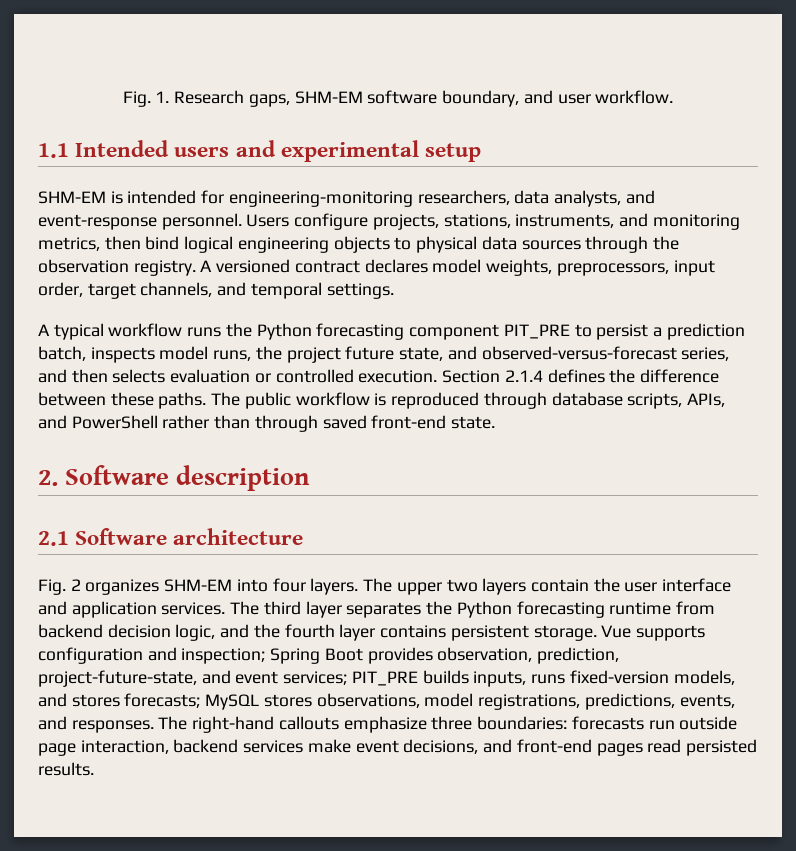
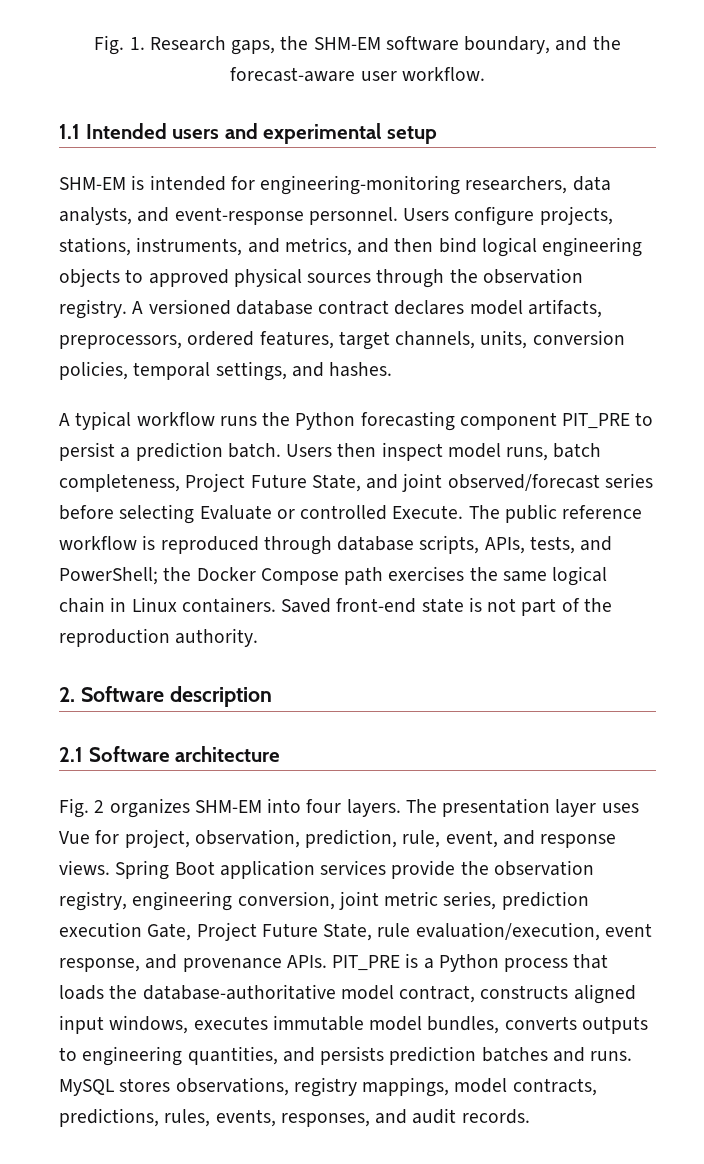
- Fig. 1. Research gaps, SHM-EM software boundary, and user workflow.
+ Fig. 1. Research gaps, the SHM-EM software boundary, and the forecast-aware user workflow.
- Users configure projects, stations, instruments, and monitoring metrics, then bind logical engineering objects to physical data sources through the observation registry.
+ Users configure projects, stations, instruments, and metrics, and then bind logical engineering objects to approved physical sources through the observation registry.
- A versioned contract declares model weights, preprocessors, input order, target channels, and temporal settings.
+ A versioned database contract declares model artifacts, preprocessors, ordered features, target channels, units, conversion policies, temporal settings, and hashes.
- A typical workflow runs the Python forecasting component PIT_PRE to persist a prediction batch, inspects model runs, the project future state, and observed-versus-forecast series, and then selects evaluation or controlled execution. Section 2.1.4 defines the difference between these paths.
+ A typical workflow runs the Python forecasting component PIT_PRE to persist a prediction batch. Users then inspect model runs, batch completeness, Project Future State, and joint observed/forecast series before selecting Evaluate or controlled Execute.
- The public workflow is reproduced through database scripts, APIs, and PowerShell rather than through saved front-end state.
+ The public reference workflow is reproduced through database scripts, APIs, tests, and PowerShell; the Docker Compose path exercises the same logical chain in Linux containers. Saved front-end state is not part of the reproduction authority.
- The upper two layers contain the user interface and application services. The third layer separates the Python forecasting runtime from backend decision logic, and the fourth layer contains persistent storage. Vue supports configuration and inspection; Spring Boot provides observation, prediction, project-future-state, and event services; PIT_PRE builds inputs, runs fixed-version models, and stores forecasts; MySQL stores observations, model registrations, predictions, events, and responses. The right-hand callouts emphasize three boundaries: forecasts run outside page interaction, backend services make event decisions, and front-end pages read persisted results.
+ The presentation layer uses Vue for project, observation, prediction, rule, event, and response views. Spring Boot application services provide the observation registry, engineering conversion, joint metric series, prediction execution Gate, Project Future State, rule evaluation/execution, event response, and provenance APIs. PIT_PRE is a Python process that loads the database-authoritative model contract, constructs aligned input windows, executes immutable model bundles, converts outputs to engineering quantities, and persists prediction batches and runs. MySQL stores observations, registry mappings, model contracts, predictions, rules, events, responses, and audit records.

